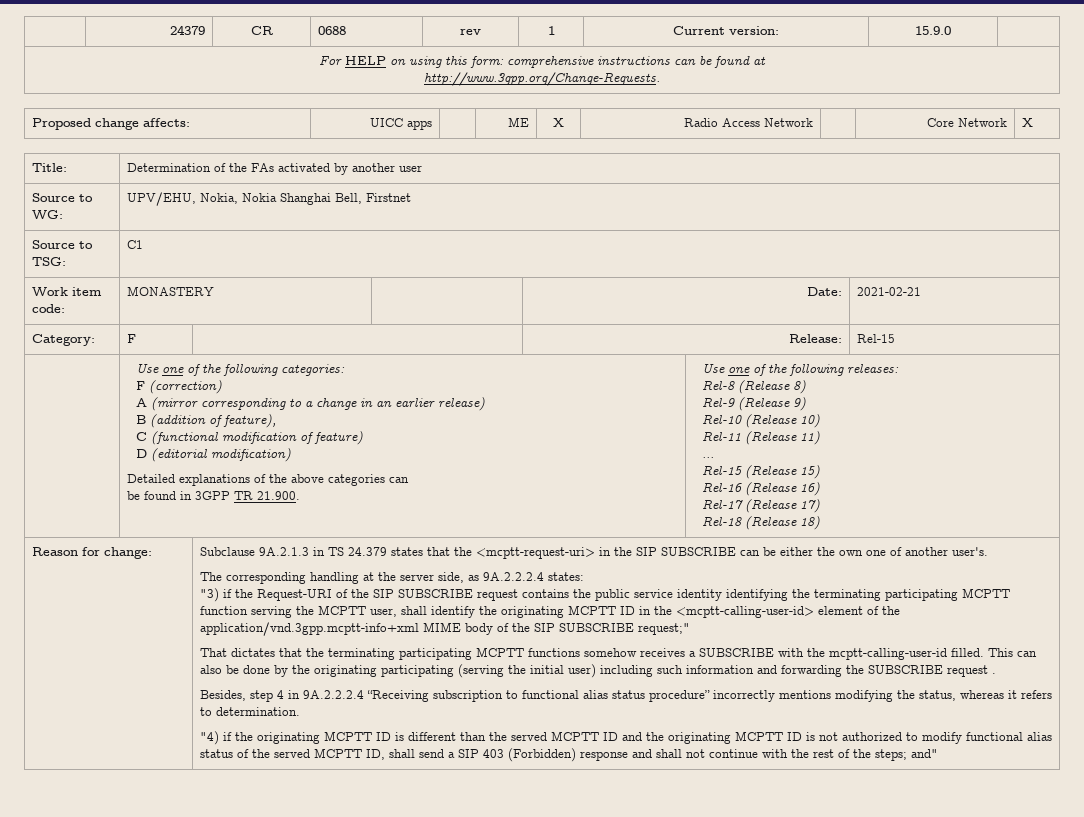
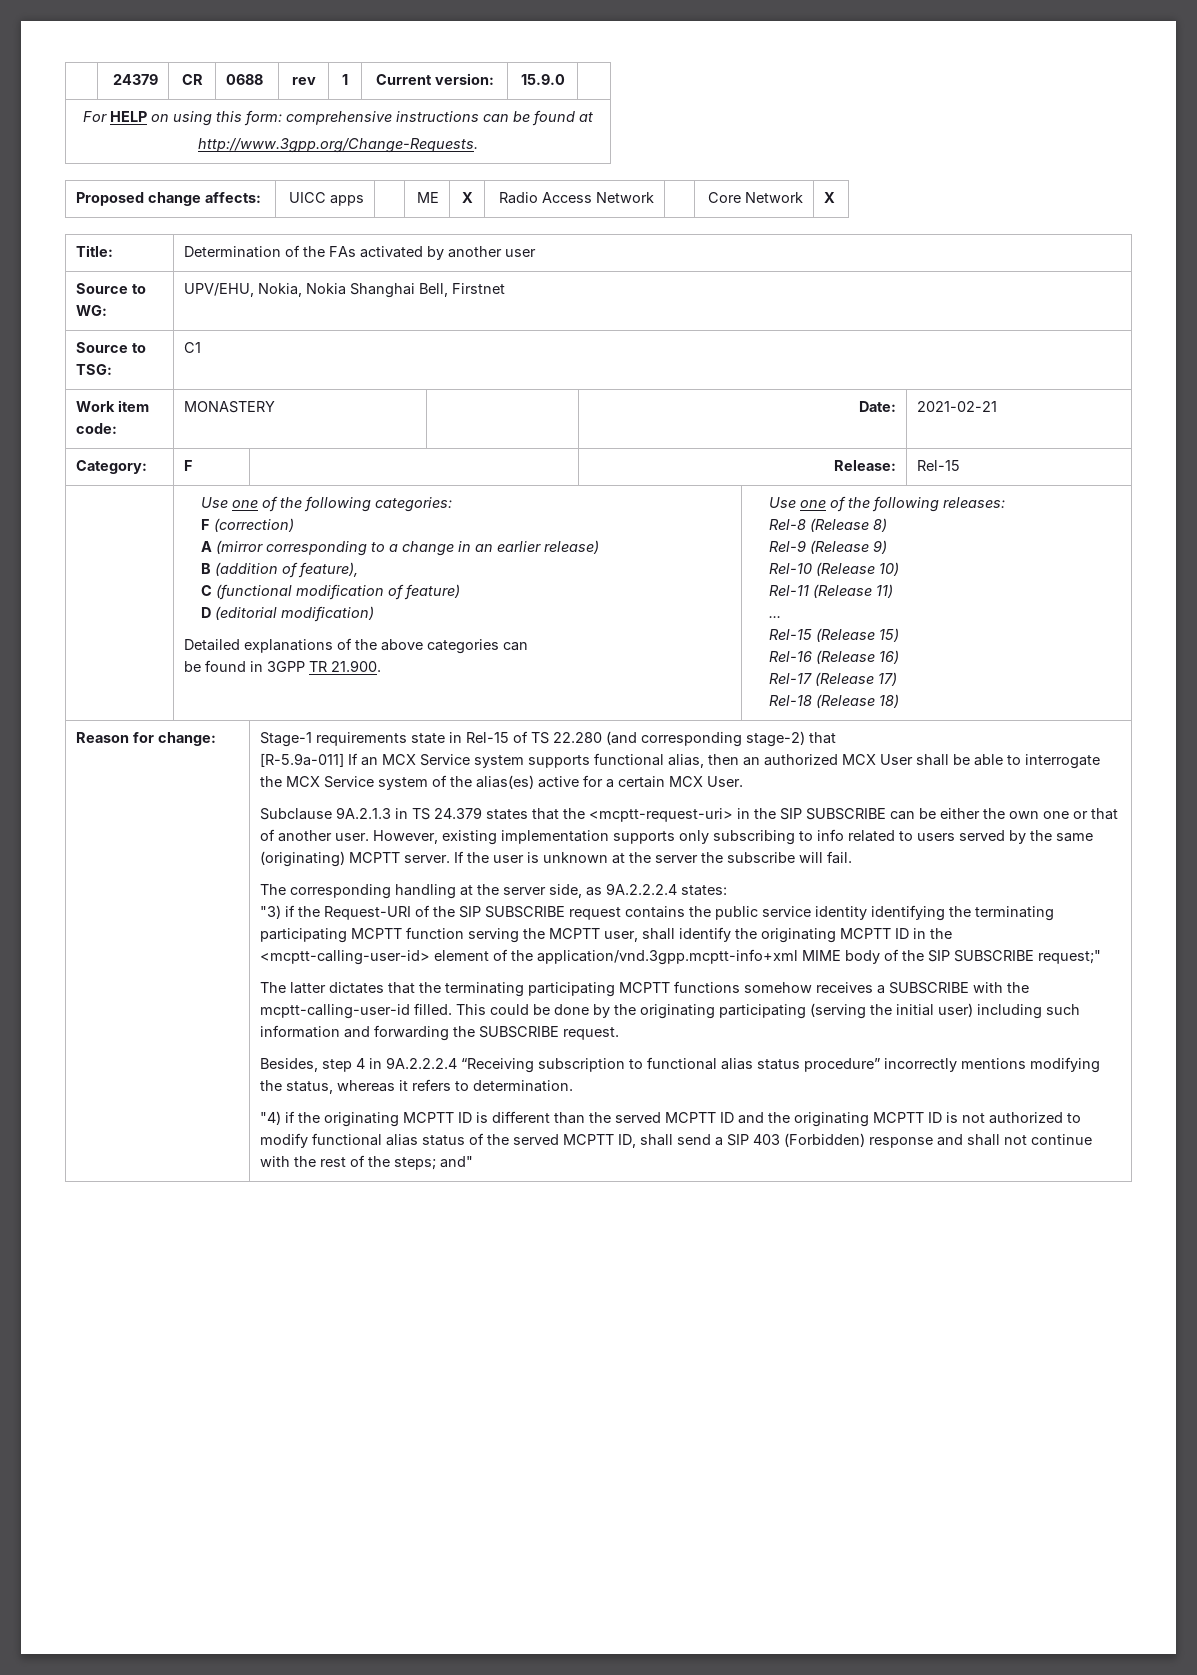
+ Stage-1 requirements state in Rel-15 of TS 22.280 (and corresponding stage-2) that
+ [R-5.9a-011] If an MCX Service system supports functional alias, then an authorized MCX User shall be able to interrogate the MCX Service system of the alias(es) active for a certain MCX User.
- Subclause 9A.2.1.3 in TS 24.379 states that the <mcptt-request-uri> in the SIP SUBSCRIBE can be either the own one of another user's.
+ Subclause 9A.2.1.3 in TS 24.379 states that the <mcptt-request-uri> in the SIP SUBSCRIBE can be either the own one or that of another user. However, existing implementation supports only subscribing to info related to users served by the same (originating) MCPTT server. If the user is unknown at the server the subscribe will fail.
- That dictates that the terminating participating MCPTT functions somehow receives a SUBSCRIBE with the mcptt-calling-user-id filled.
+ The latter dictates that the terminating participating MCPTT functions somehow receives a SUBSCRIBE with the mcptt-calling-user-id filled.
- This can also be done by the originating participating (serving the initial user) including such information and forwarding the SUBSCRIBE request .
+ This could be done by the originating participating (serving the initial user) including such information and forwarding the SUBSCRIBE request.

